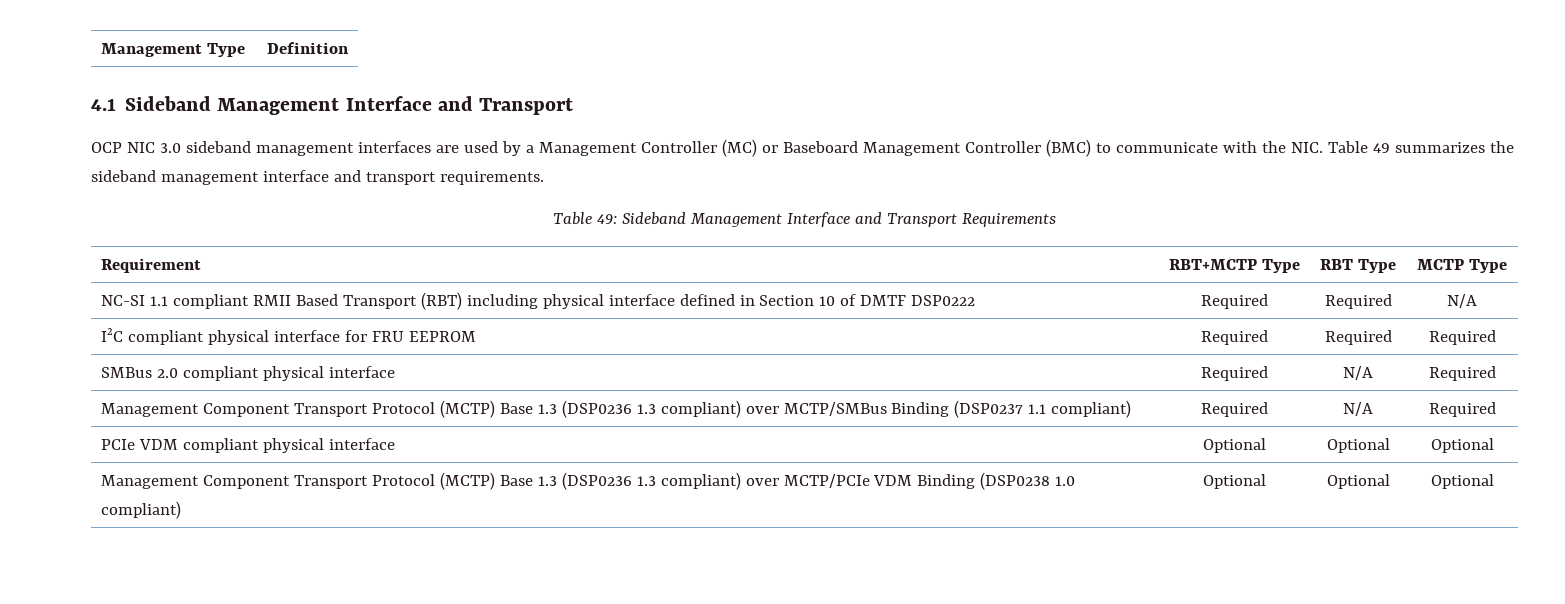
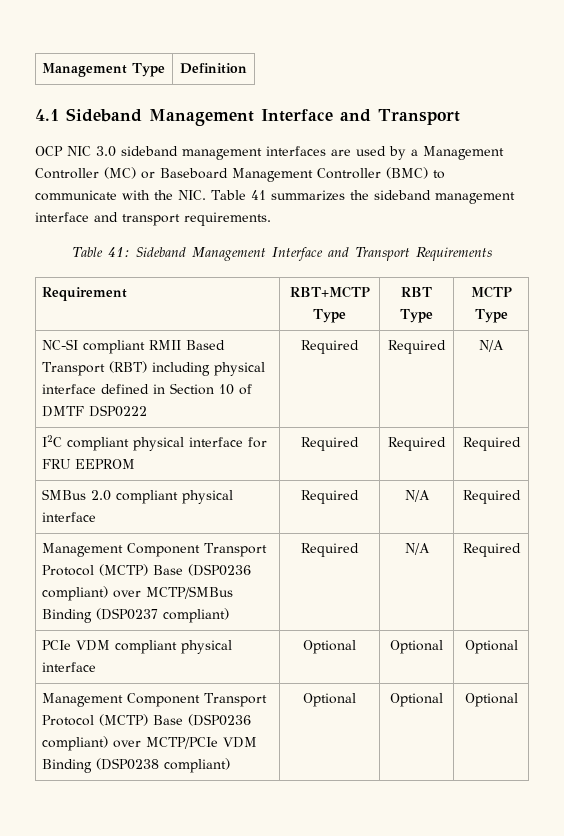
- OCP NIC 3.0 sideband management interfaces are used by a Management Controller (MC) or Baseboard Management Controller (BMC) to communicate with the NIC. Table 49 summarizes the sideband management interface and transport requirements.
+ OCP NIC 3.0 sideband management interfaces are used by a Management Controller (MC) or Baseboard Management Controller (BMC) to communicate with the NIC. Table 41 summarizes the sideband management interface and transport requirements.
- Table 49: Sideband Management Interface and Transport Requirements
+ Table 41: Sideband Management Interface and Transport Requirements
- NC-SI 1.1 compliant RMII Based Transport (RBT) including physical interface defined in Section 10 of DMTF DSP0222 | Required | Required | N/A
+ NC-SI compliant RMII Based Transport (RBT) including physical interface defined in Section 10 of DMTF DSP0222 | Required | Required | N/A
- Management Component Transport Protocol (MCTP) Base 1.3 (DSP0236 1.3 compliant) over MCTP/SMBus Binding (DSP0237 1.1 compliant) | Required | N/A | Required
+ Management Component Transport Protocol (MCTP) Base (DSP0236 compliant) over MCTP/SMBus Binding (DSP0237 compliant) | Required | N/A | Required
- Management Component Transport Protocol (MCTP) Base 1.3 (DSP0236 1.3 compliant) over MCTP/PCIe VDM Binding (DSP0238 1.0 compliant) | Optional | Optional | Optional
+ Management Component Transport Protocol (MCTP) Base (DSP0236 compliant) over MCTP/PCIe VDM Binding (DSP0238 compliant) | Optional | Optional | Optional

